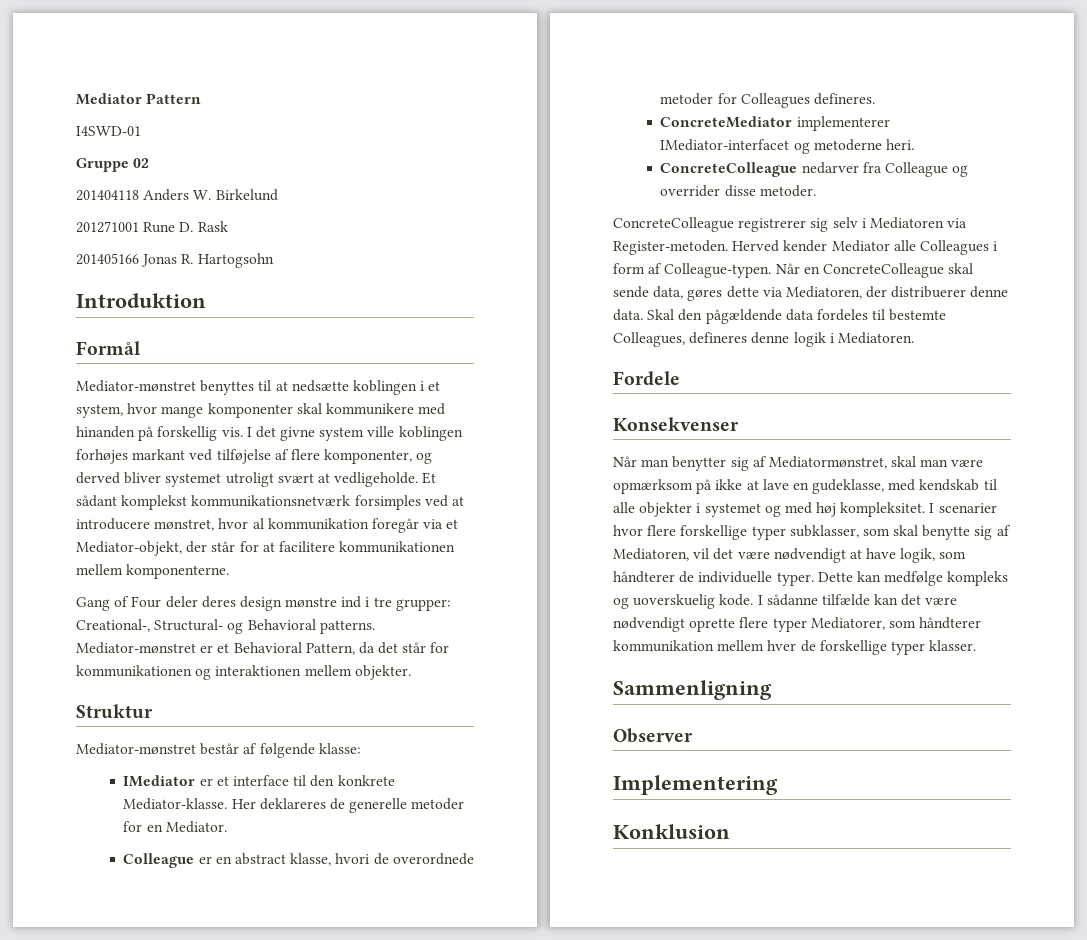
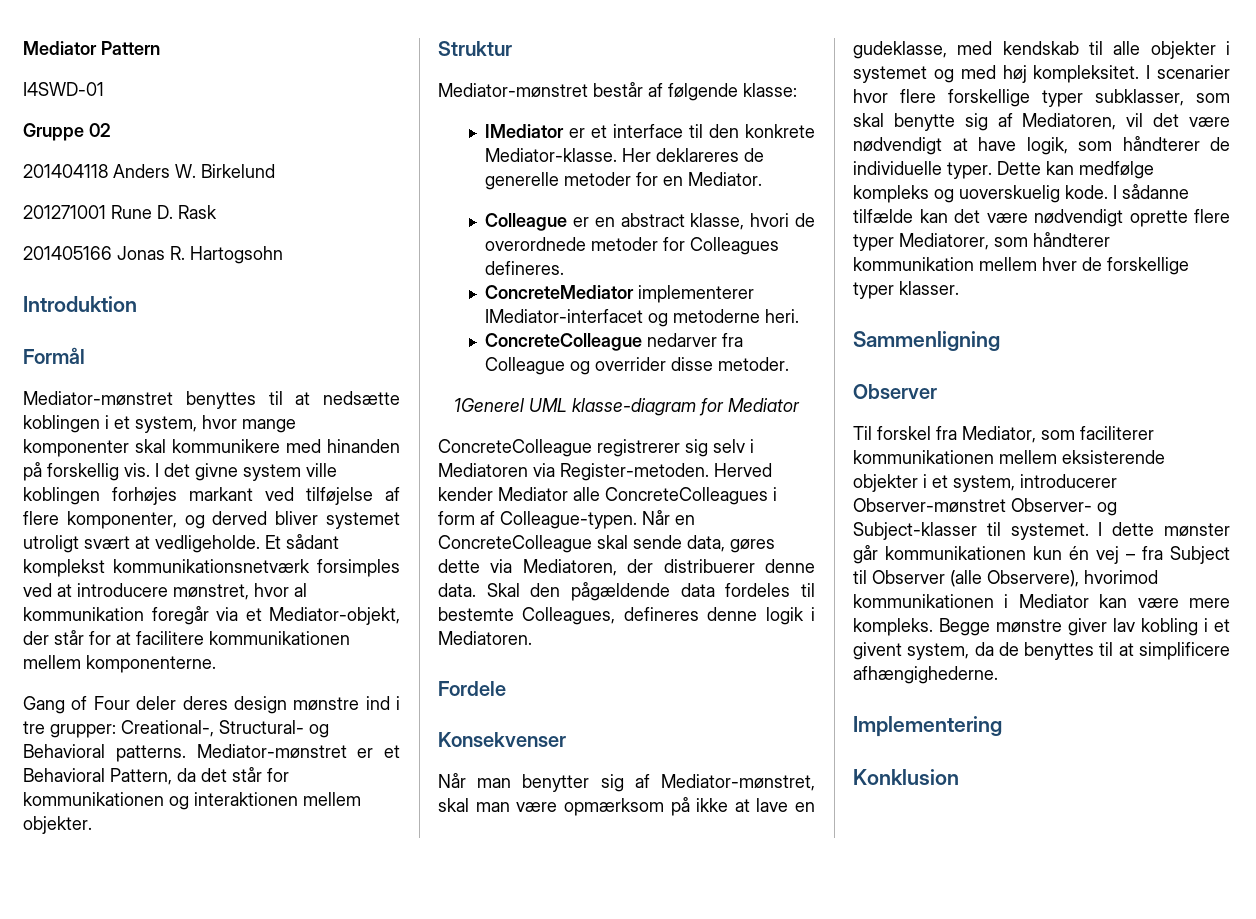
+ 1Generel UML klasse-diagram for Mediator
- Herved kender Mediator alle Colleagues i form af Colleague-typen.
+ Herved kender Mediator alle ConcreteColleagues i form af Colleague-typen.
- Når man benytter sig af Mediatormønstret, skal man være opmærksom på ikke at lave en gudeklasse, med kendskab til alle objekter i systemet og med høj kompleksitet.
+ Når man benytter sig af Mediator-mønstret, skal man være opmærksom på ikke at lave en gudeklasse, med kendskab til alle objekter i systemet og med høj kompleksitet.
+ Til forskel fra Mediator, som faciliterer kommunikationen mellem eksisterende objekter i et system, introducerer Observer-mønstret Observer- og Subject-klasser til systemet. I dette mønster går kommunikationen kun én vej – fra Subject til Observer (alle Observere), hvorimod kommunikationen i Mediator kan være mere kompleks. Begge mønstre giver lav kobling i et givent system, da de benyttes til at simplificere afhængighederne.

